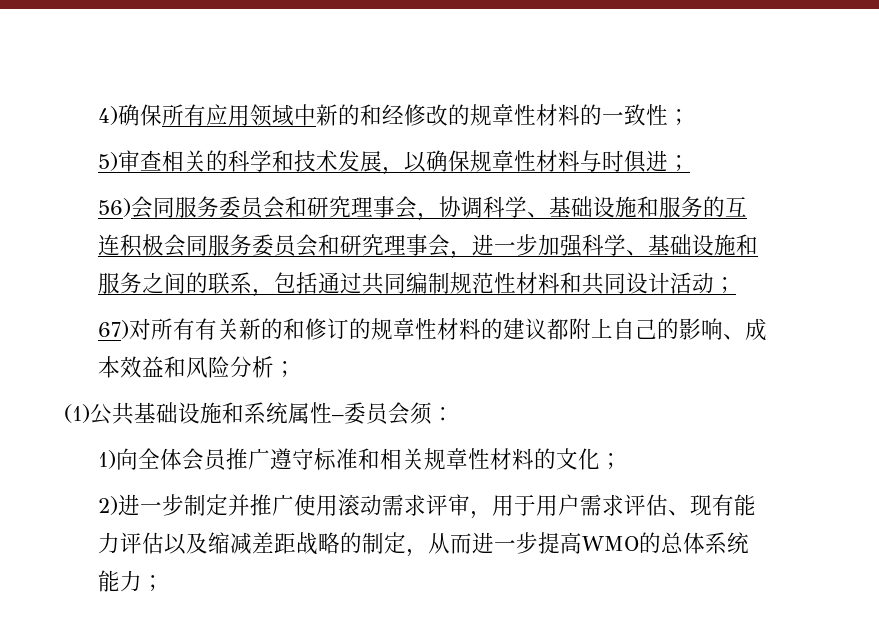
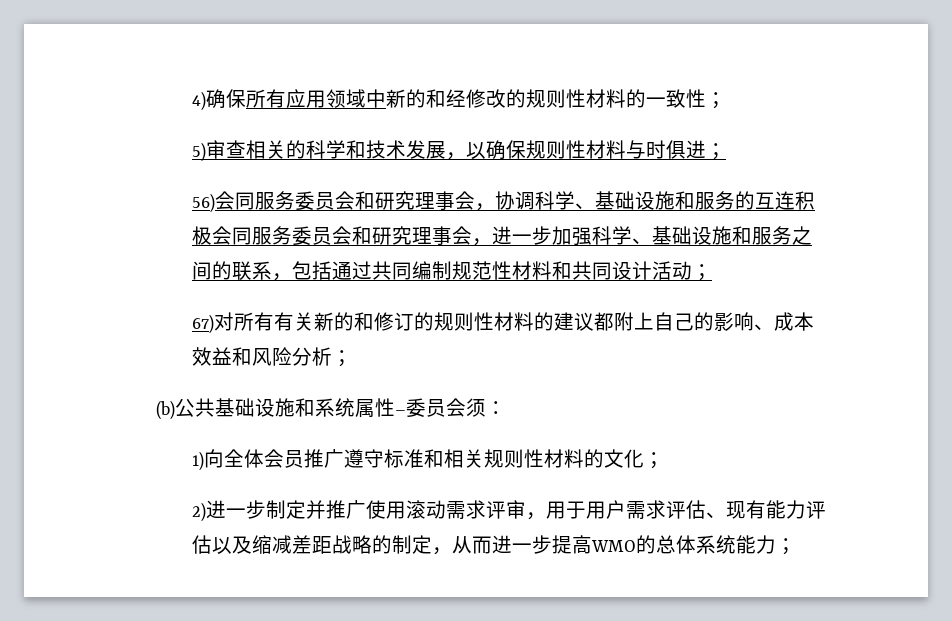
- 4)确保所有应用领域中新的和经修改的规章性材料的一致性；
+ 4)确保所有应用领域中新的和经修改的规则性材料的一致性；
- 5)审查相关的科学和技术发展，以确保规章性材料与时俱进；
+ 5)审查相关的科学和技术发展，以确保规则性材料与时俱进；
- 67)对所有有关新的和修订的规章性材料的建议都附上自己的影响、成本效益和风险分析；
+ 67)对所有有关新的和修订的规则性材料的建议都附上自己的影响、成本效益和风险分析；
- (1)公共基础设施和系统属性–委员会须：
+ (b)公共基础设施和系统属性–委员会须：
- 1)向全体会员推广遵守标准和相关规章性材料的文化；
+ 1)向全体会员推广遵守标准和相关规则性材料的文化；

